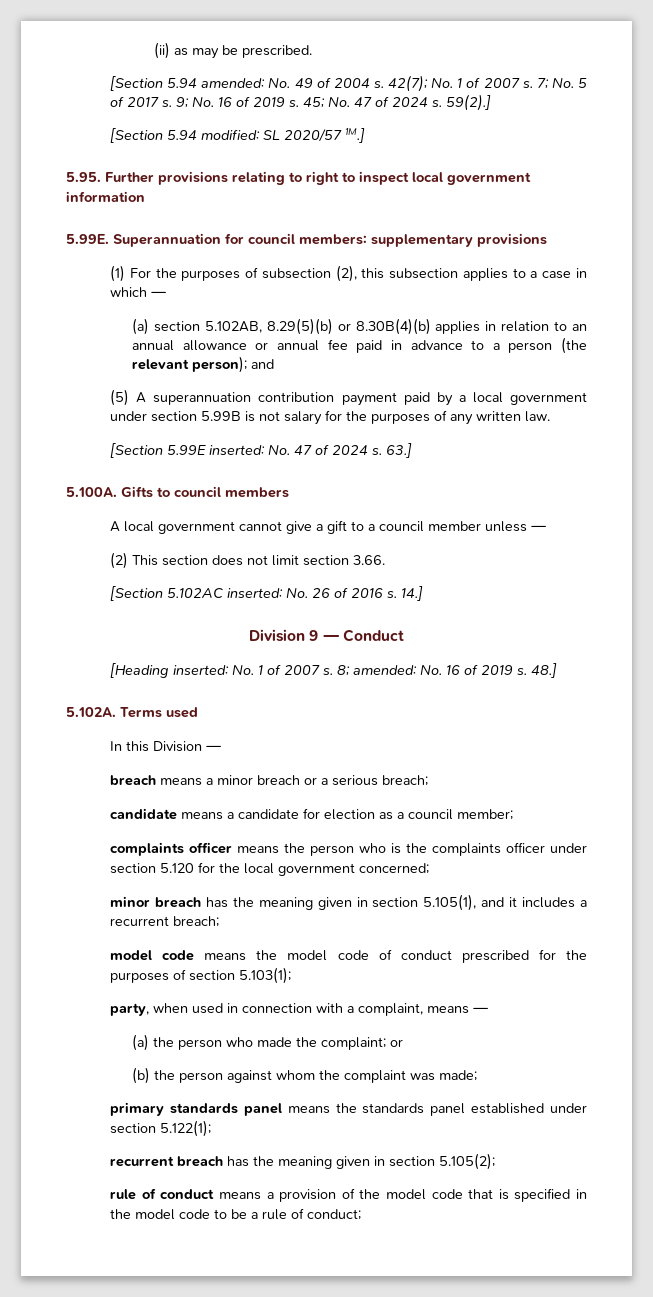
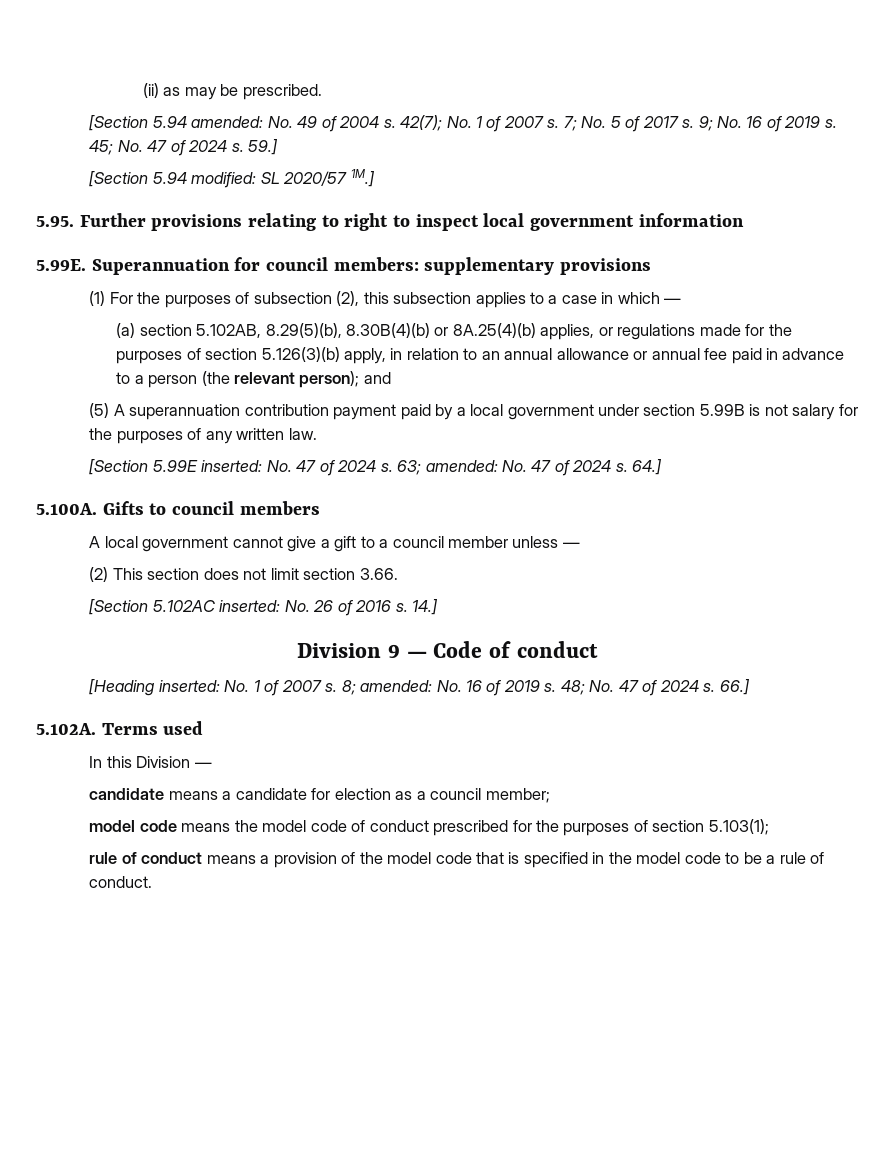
- 59(2).]
+ 59.]
- (a) section 5.102AB, 8.29(5)(b) or 8.30B(4)(b) applies in relation to an annual allowance or annual fee paid in advance to a person (the relevant person); and
+ (a) section 5.102AB, 8.29(5)(b), 8.30B(4)(b) or 8A.25(4)(b) applies, or regulations made for the purposes of section 5.126(3)(b) apply, in relation to an annual allowance or annual fee paid in advance to a person (the relevant person); and
- 63.]
+ 63; amended: No. 47 of 2024 s. 64.]
- Division 9 — Conduct
+ Division 9 — Code of conduct
- 48.]
+ 48; No. 47 of 2024 s. 66.]
- breach means a minor breach or a serious breach;
- complaints officer means the person who is the complaints officer under section 5.120 for the local government concerned;
- minor breach has the meaning given in section 5.105(1), and it includes a recurrent breach;
- party, when used in connection with a complaint, means —
- (a) the person who made the complaint; or
- (b) the person against whom the complaint was made;
- primary standards panel means the standards panel established under section 5.122(1);
- recurrent breach has the meaning given in section 5.105(2);
- rule of conduct means a provision of the model code that is specified in the model code to be a rule of conduct;
+ rule of conduct means a provision of the model code that is specified in the model code to be a rule of conduct.

